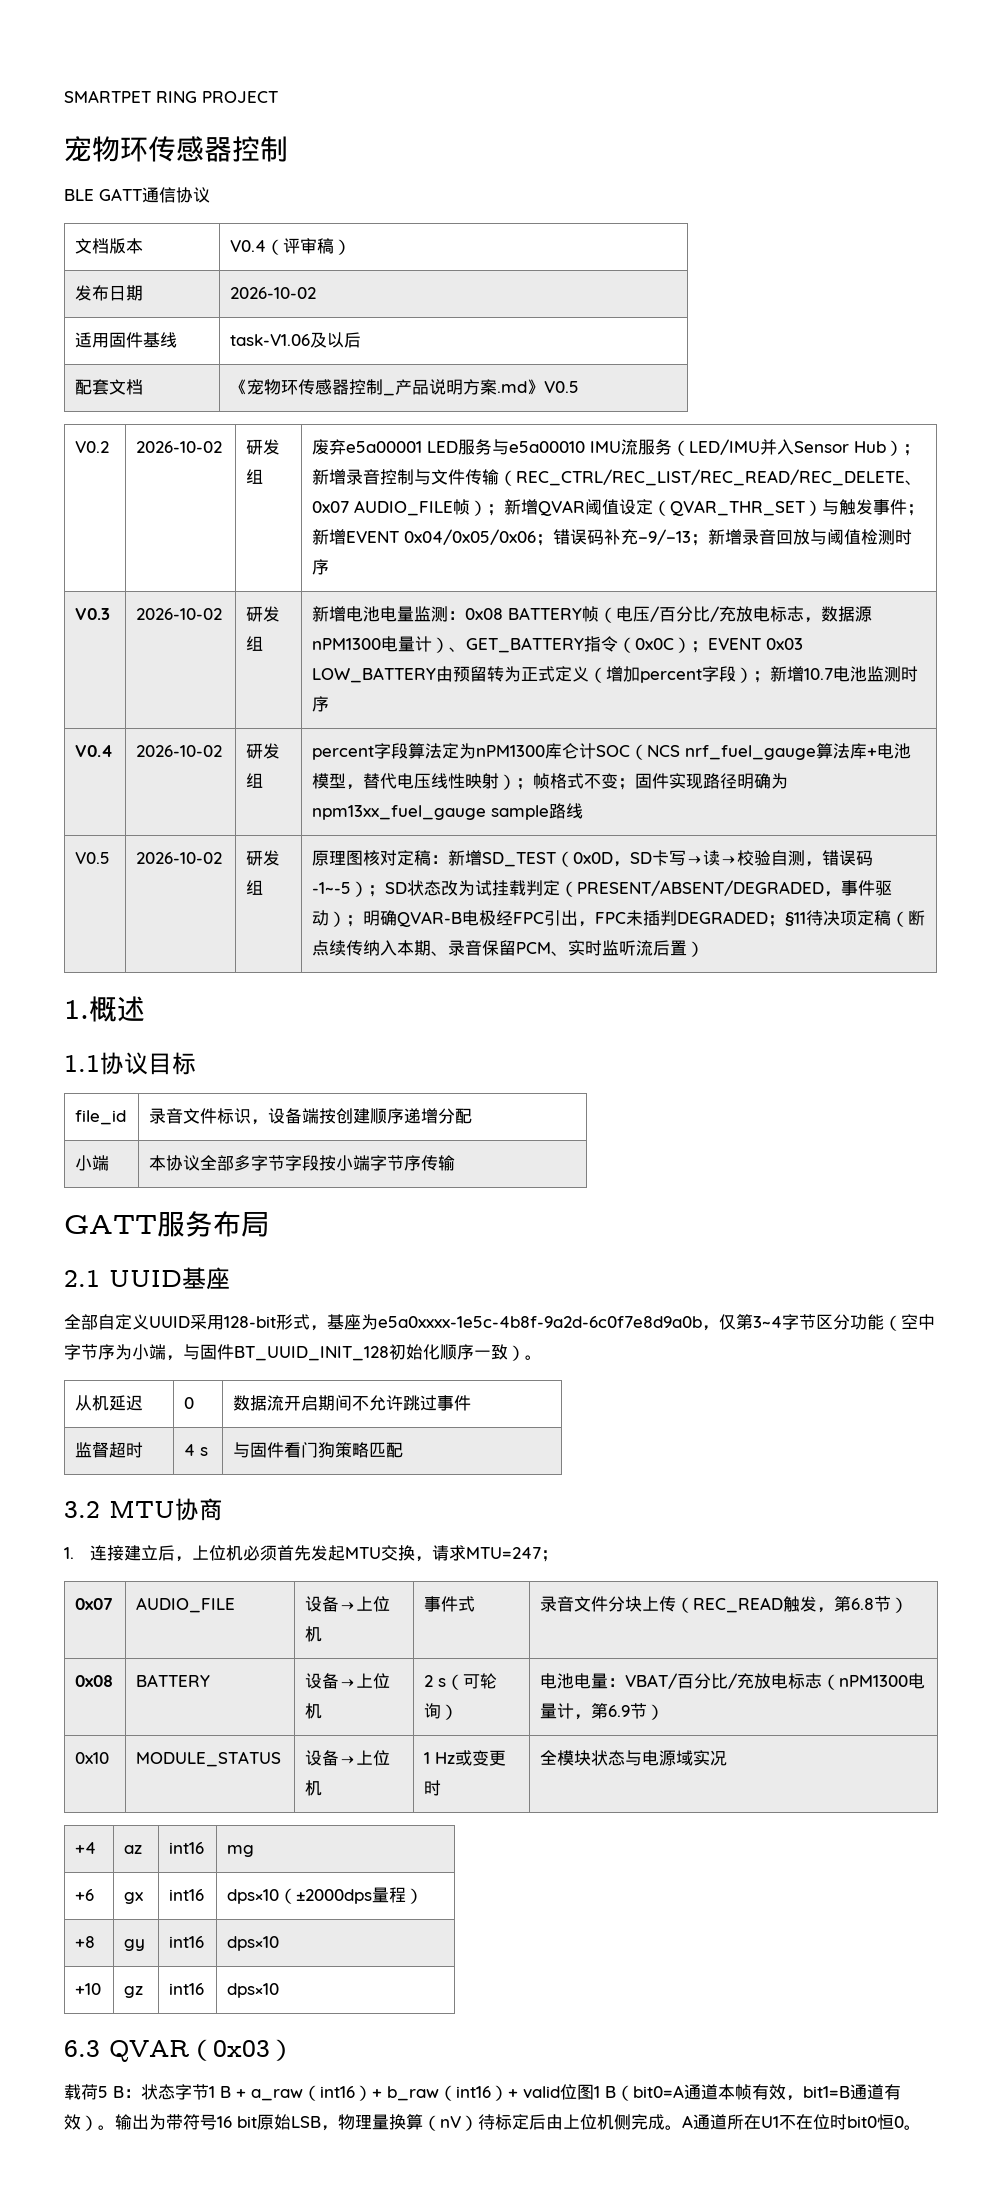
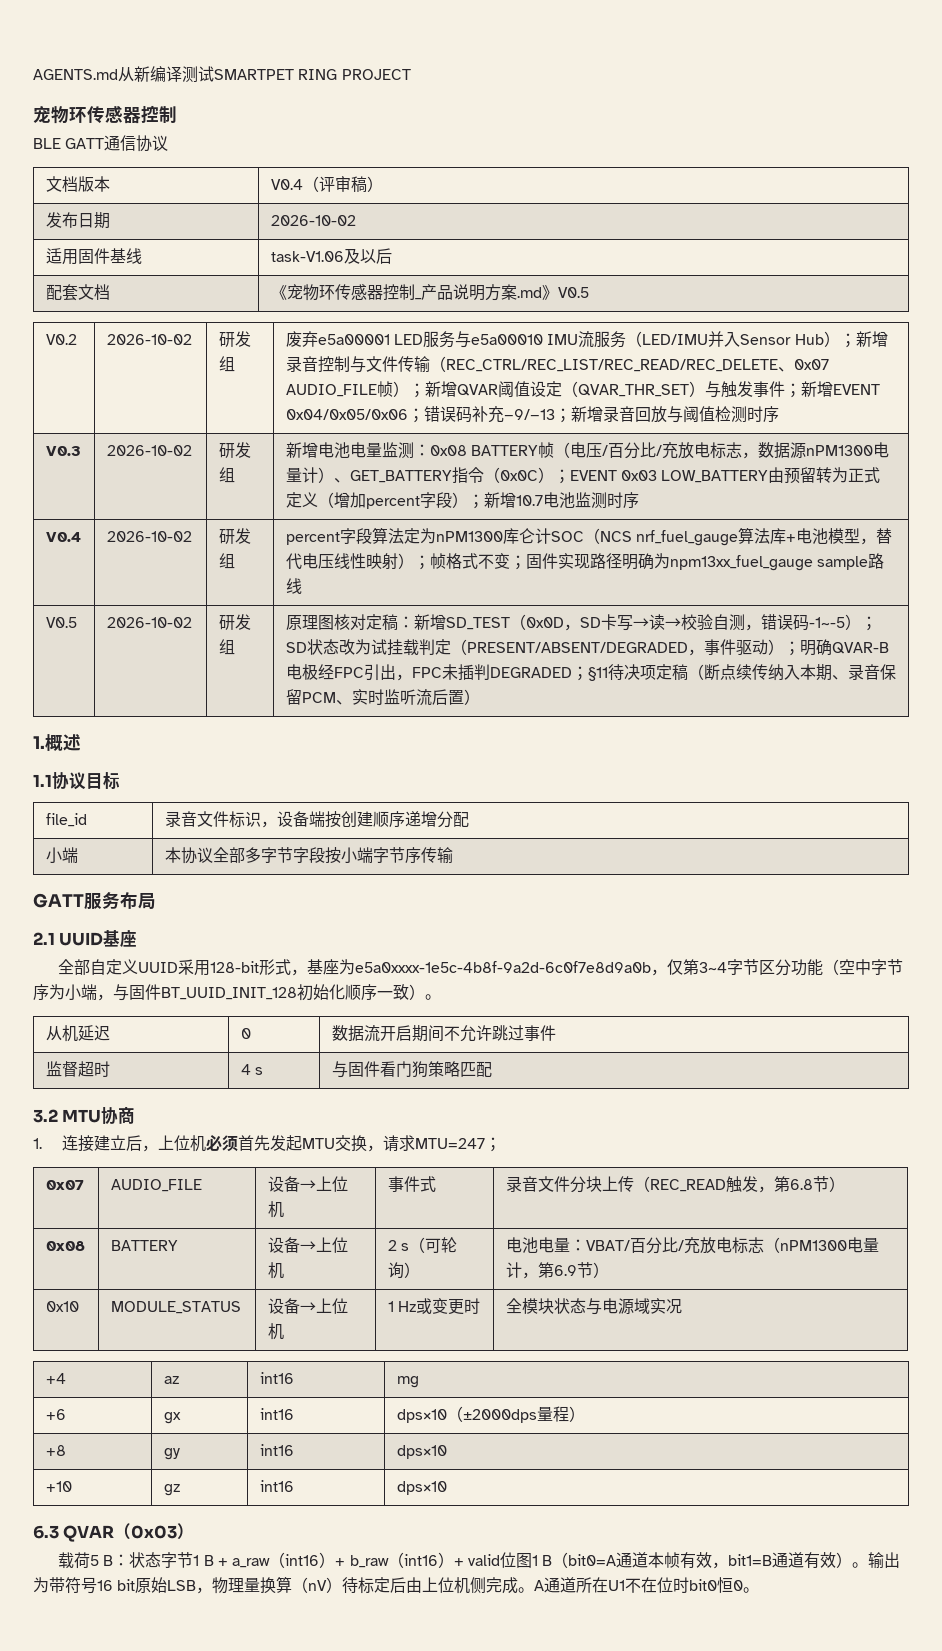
- SMARTPET RING PROJECT
+ AGENTS.md从新编译测试SMARTPET RING PROJECT

